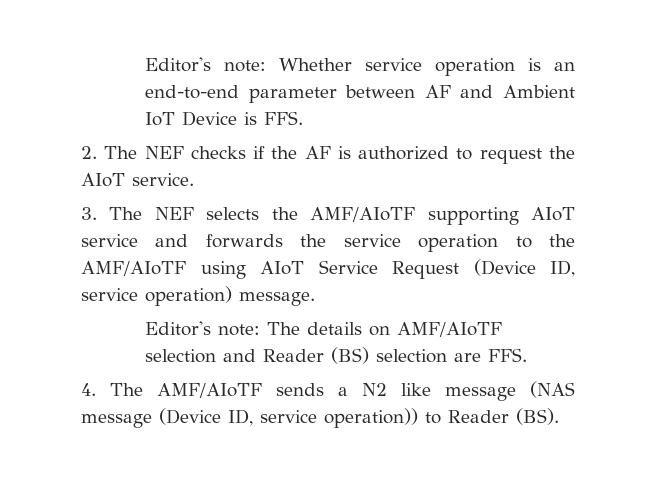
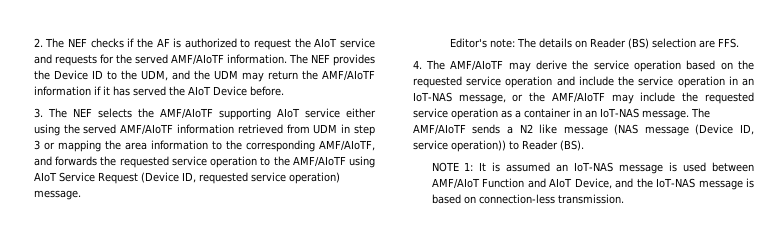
- Editor's note: Whether service operation is an end-to-end parameter between AF and Ambient IoT Device is FFS.
- 2. The NEF checks if the AF is authorized to request the AIoT service.
+ 2. The NEF checks if the AF is authorized to request the AIoT service and requests for the served AMF/AIoTF information. The NEF provides the Device ID to the UDM, and the UDM may return the AMF/AIoTF information if it has served the AIoT Device before.
- 3. The NEF selects the AMF/AIoTF supporting AIoT service and forwards the service operation to the AMF/AIoTF using AIoT Service Request (Device ID, service operation) message.
+ 3. The NEF selects the AMF/AIoTF supporting AIoT service either using the served AMF/AIoTF information retrieved from UDM in step 3 or mapping the area information to the corresponding AMF/AIoTF, and forwards the requested service operation to the AMF/AIoTF using AIoT Service Request (Device ID, requested service operation) message.
- Editor's note: The details on AMF/AIoTF selection and Reader (BS) selection are FFS.
+ Editor's note: The details on Reader (BS) selection are FFS.
- 4. The AMF/AIoTF sends a N2 like message (NAS message (Device ID, service operation)) to Reader (BS).
+ 4. The AMF/AIoTF may derive the service operation based on the requested service operation and include the service operation in an IoT-NAS message, or the AMF/AIoTF may include the requested service operation as a container in an IoT-NAS message. The AMF/AIoTF sends a N2 like message (NAS message (Device ID, service operation)) to Reader (BS).
+ NOTE 1: It is assumed an IoT-NAS message is used between AMF/AIoT Function and AIoT Device, and the IoT-NAS message is based on connection-less transmission.

